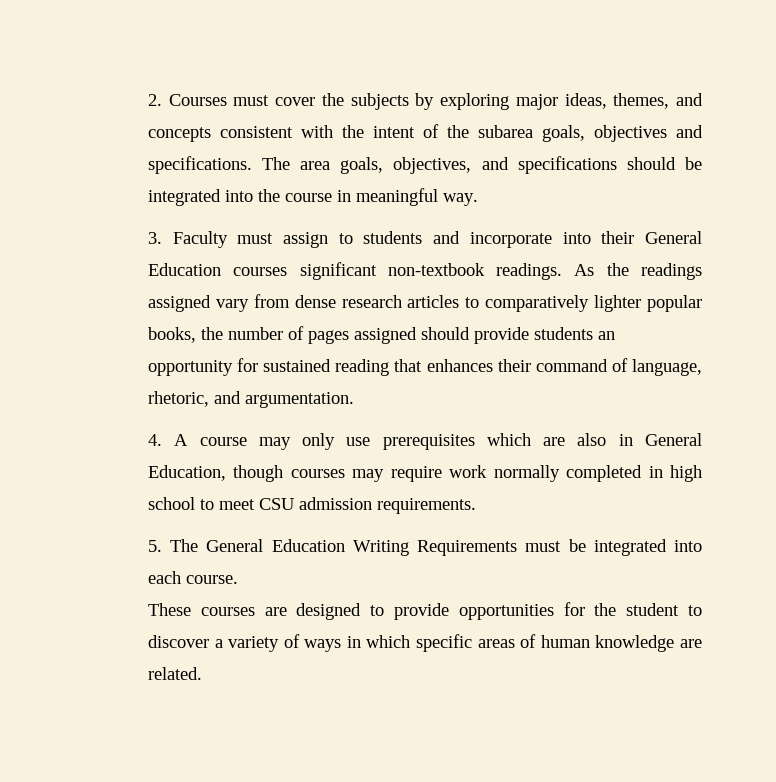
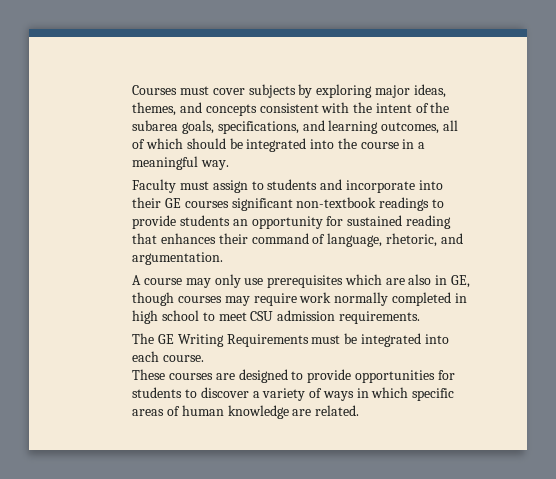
- 2. Courses must cover the subjects by exploring major ideas, themes, and concepts consistent with the intent of the subarea goals, objectives and specifications. The area goals, objectives, and specifications should be integrated into the course in meaningful way.
+ Courses must cover subjects by exploring major ideas, themes, and concepts consistent with the intent of the subarea goals, specifications, and learning outcomes, all of which should be integrated into the course in a meaningful way.
- 3. Faculty must assign to students and incorporate into their General Education courses significant non-textbook readings. As the readings assigned vary from dense research articles to comparatively lighter popular books, the number of pages assigned should provide students an opportunity for sustained reading that enhances their command of language, rhetoric, and argumentation.
+ Faculty must assign to students and incorporate into their GE courses significant non-textbook readings to provide students an opportunity for sustained reading that enhances their command of language, rhetoric, and argumentation.
- 4. A course may only use prerequisites which are also in General Education, though courses may require work normally completed in high school to meet CSU admission requirements.
+ A course may only use prerequisites which are also in GE, though courses may require work normally completed in high school to meet CSU admission requirements.
- 5. The General Education Writing Requirements must be integrated into each course.
+ The GE Writing Requirements must be integrated into each course.
- These courses are designed to provide opportunities for the student to discover a variety of ways in which specific areas of human knowledge are related.
+ These courses are designed to provide opportunities for students to discover a variety of ways in which specific areas of human knowledge are related.

